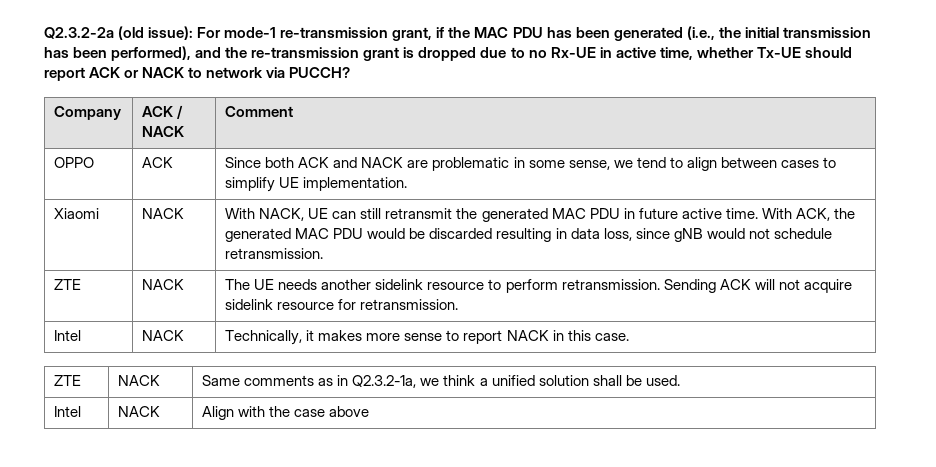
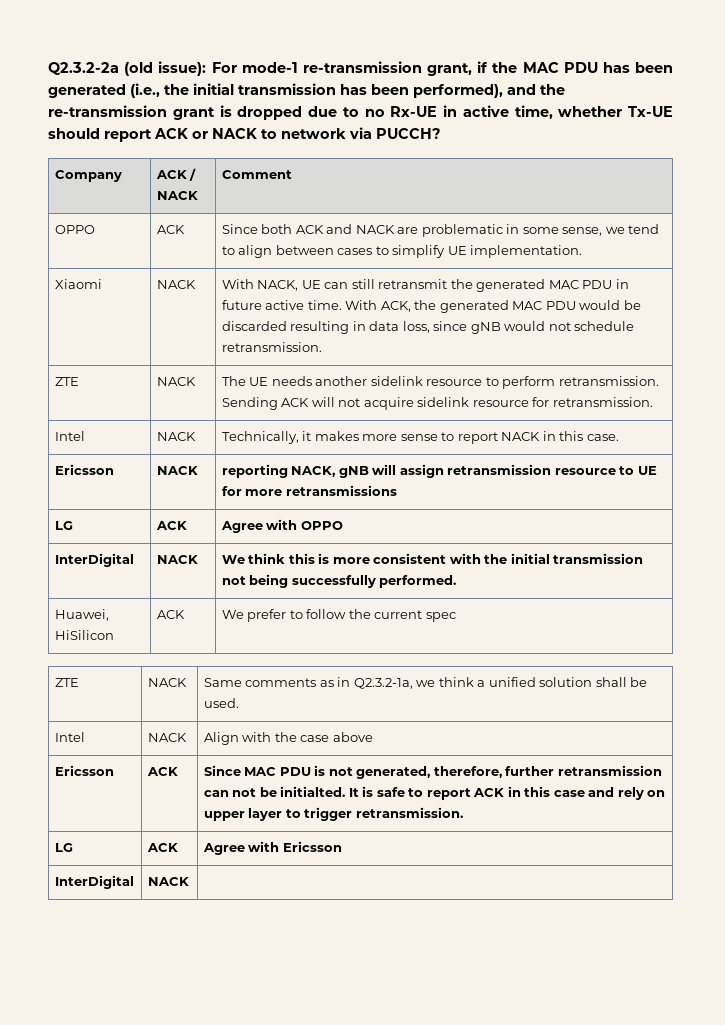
+ Ericsson | NACK | reporting NACK, gNB will assign retransmission resource to UE for more retransmissions
+ LG | ACK | Agree with OPPO
+ InterDigital | NACK | We think this is more consistent with the initial transmission not being successfully performed.
+ Huawei, HiSilicon | ACK | We prefer to follow the current spec
+ Ericsson | ACK | Since MAC PDU is not generated, therefore, further retransmission can not be initialted. It is safe to report ACK in this case and rely on upper layer to trigger retransmission.
+ LG | ACK | Agree with Ericsson
+ InterDigital | NACK |

